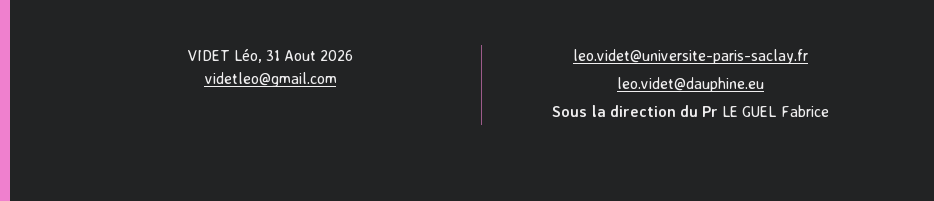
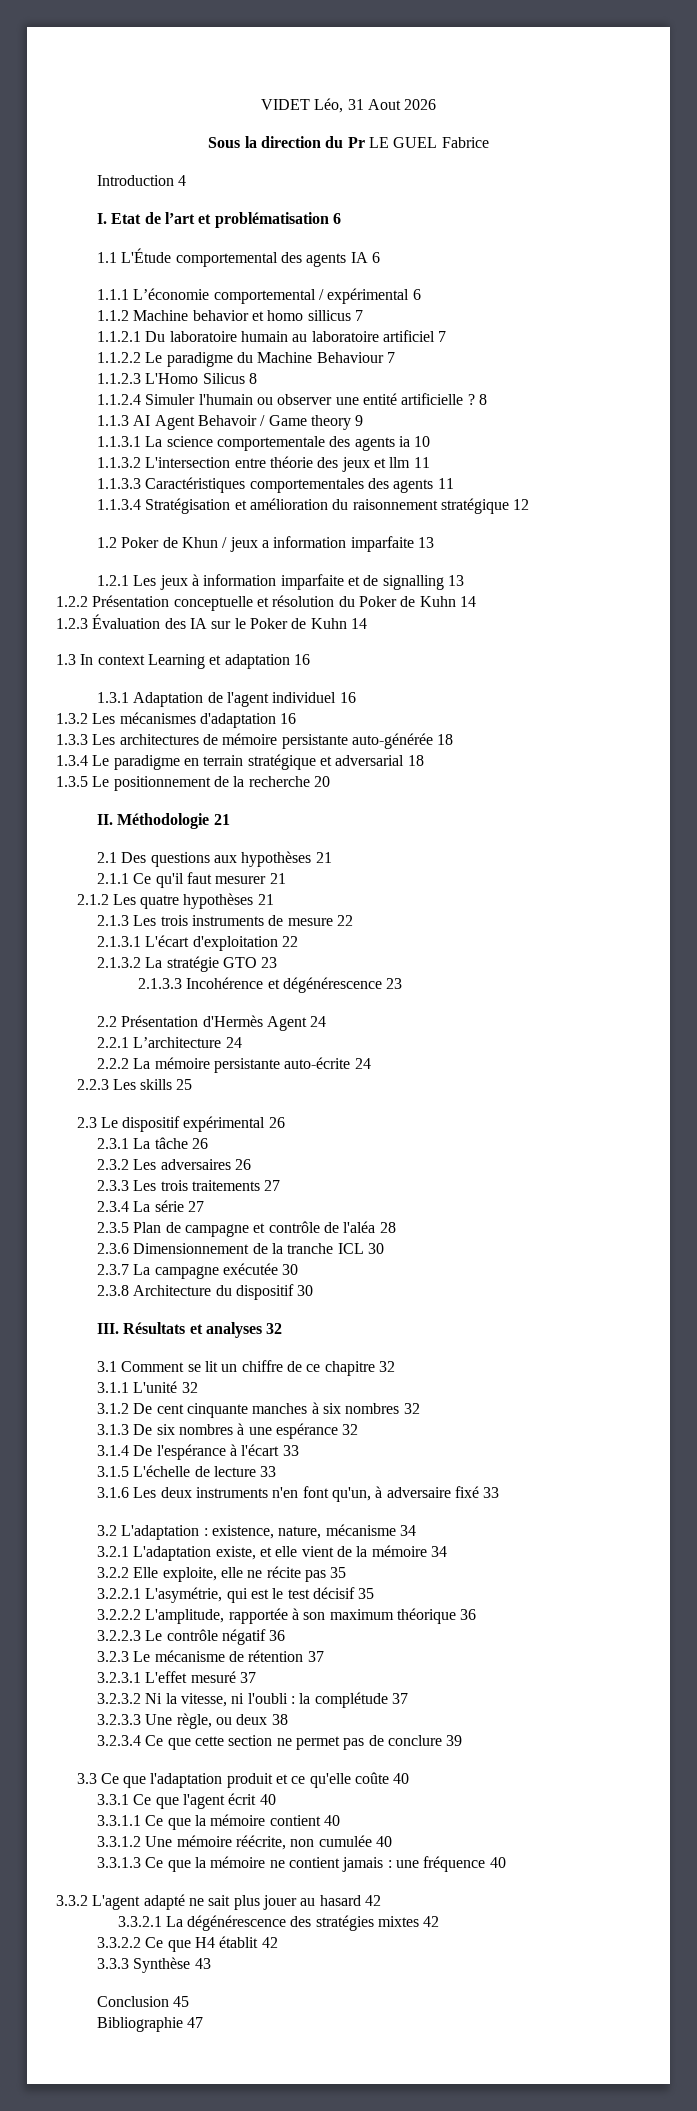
- videtleo@gmail.com
- leo.videt@universite-paris-saclay.fr
- leo.videt@dauphine.eu
+ Introduction 4
+ I. Etat de l’art et problématisation 6
+ 1.1 L'Étude comportemental des agents IA 6
+ 1.1.1 L’économie comportemental / expérimental 6
+ 1.1.2 Machine behavior et homo sillicus 7
+ 1.1.2.1 Du laboratoire humain au laboratoire artificiel 7
+ 1.1.2.2 Le paradigme du Machine Behaviour 7
+ 1.1.2.3 L'Homo Silicus 8
+ 1.1.2.4 Simuler l'humain ou observer une entité artificielle ? 8
+ 1.1.3 AI Agent Behavoir / Game theory 9
+ 1.1.3.1 La science comportementale des agents ia 10
+ 1.1.3.2 L'intersection entre théorie des jeux et llm 11
+ 1.1.3.3 Caractéristiques comportementales des agents 11
+ 1.1.3.4 Stratégisation et amélioration du raisonnement stratégique 12
+ 1.2 Poker de Khun / jeux a information imparfaite 13
+ 1.2.1 Les jeux à information imparfaite et de signalling 13
+ 1.2.2 Présentation conceptuelle et résolution du Poker de Kuhn 14
+ 1.2.3 Évaluation des IA sur le Poker de Kuhn 14
+ 1.3 In context Learning et adaptation 16
+ 1.3.1 Adaptation de l'agent individuel 16
+ 1.3.2 Les mécanismes d'adaptation 16
+ 1.3.3 Les architectures de mémoire persistante auto-générée 18
+ 1.3.4 Le paradigme en terrain stratégique et adversarial 18
+ 1.3.5 Le positionnement de la recherche 20
+ II. Méthodologie 21
+ 2.1 Des questions aux hypothèses 21
+ 2.1.1 Ce qu'il faut mesurer 21
+ 2.1.2 Les quatre hypothèses 21
+ 2.1.3 Les trois instruments de mesure 22
+ 2.1.3.1 L'écart d'exploitation 22
+ 2.1.3.2 La stratégie GTO 23
+ 2.1.3.3 Incohérence et dégénérescence 23
+ 2.2 Présentation d'Hermès Agent 24
+ 2.2.1 L’architecture 24
+ 2.2.2 La mémoire persistante auto-écrite 24
+ 2.2.3 Les skills 25
+ 2.3 Le dispositif expérimental 26
+ 2.3.1 La tâche 26
+ 2.3.2 Les adversaires 26
+ 2.3.3 Les trois traitements 27
+ 2.3.4 La série 27
+ 2.3.5 Plan de campagne et contrôle de l'aléa 28
+ 2.3.6 Dimensionnement de la tranche ICL 30
+ 2.3.7 La campagne exécutée 30
+ 2.3.8 Architecture du dispositif 30
+ III. Résultats et analyses 32
+ 3.1 Comment se lit un chiffre de ce chapitre 32
+ 3.1.1 L'unité 32
+ 3.1.2 De cent cinquante manches à six nombres 32
+ 3.1.3 De six nombres à une espérance 32
+ 3.1.4 De l'espérance à l'écart 33
+ 3.1.5 L'échelle de lecture 33
+ 3.1.6 Les deux instruments n'en font qu'un, à adversaire fixé 33
+ 3.2 L'adaptation : existence, nature, mécanisme 34
+ 3.2.1 L'adaptation existe, et elle vient de la mémoire 34
+ 3.2.2 Elle exploite, elle ne récite pas 35
+ 3.2.2.1 L'asymétrie, qui est le test décisif 35
+ 3.2.2.2 L'amplitude, rapportée à son maximum théorique 36
+ 3.2.2.3 Le contrôle négatif 36
+ 3.2.3 Le mécanisme de rétention 37
+ 3.2.3.1 L'effet mesuré 37
+ 3.2.3.2 Ni la vitesse, ni l'oubli : la complétude 37
+ 3.2.3.3 Une règle, ou deux 38
+ 3.2.3.4 Ce que cette section ne permet pas de conclure 39
+ 3.3 Ce que l'adaptation produit et ce qu'elle coûte 40
+ 3.3.1 Ce que l'agent écrit 40
+ 3.3.1.1 Ce que la mémoire contient 40
+ 3.3.1.2 Une mémoire réécrite, non cumulée 40
+ 3.3.1.3 Ce que la mémoire ne contient jamais : une fréquence 40
+ 3.3.2 L'agent adapté ne sait plus jouer au hasard 42
+ 3.3.2.1 La dégénérescence des stratégies mixtes 42
+ 3.3.2.2 Ce que H4 établit 42
+ 3.3.3 Synthèse 43
+ Conclusion 45
+ Bibliographie 47

